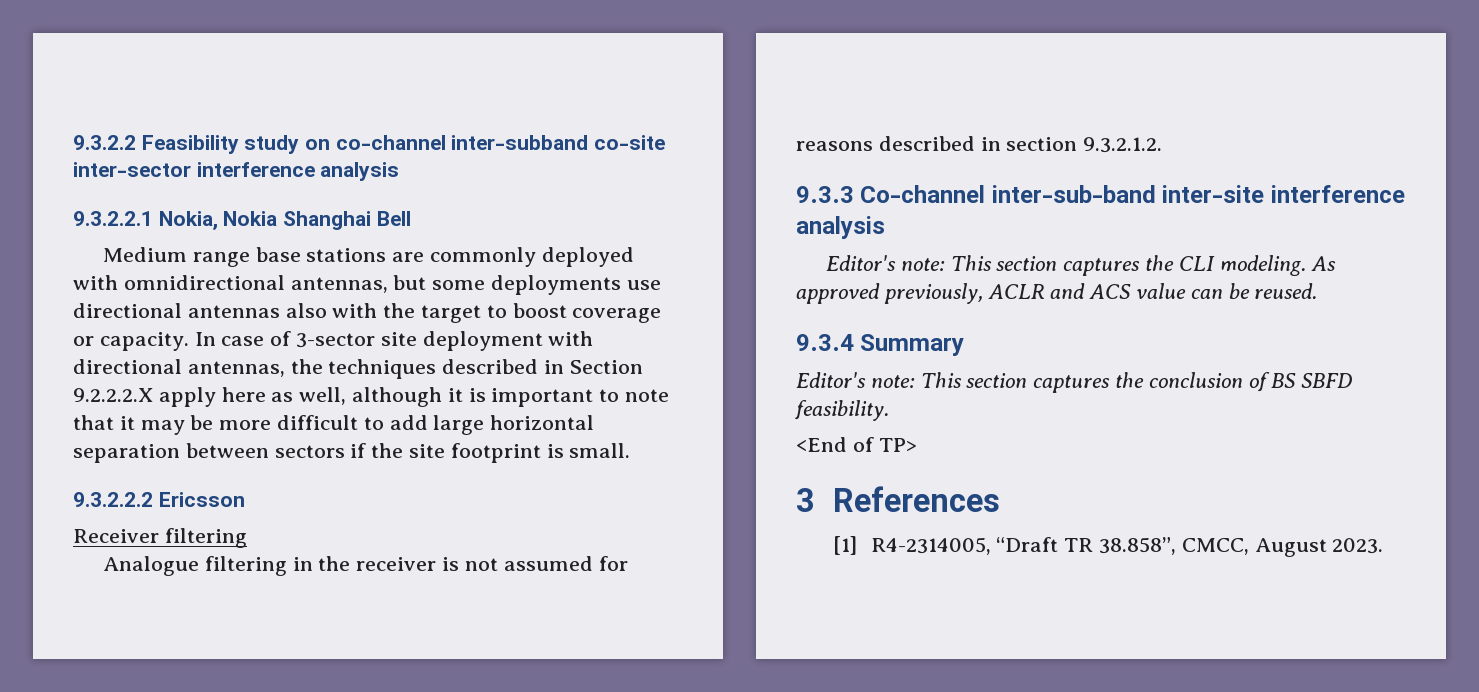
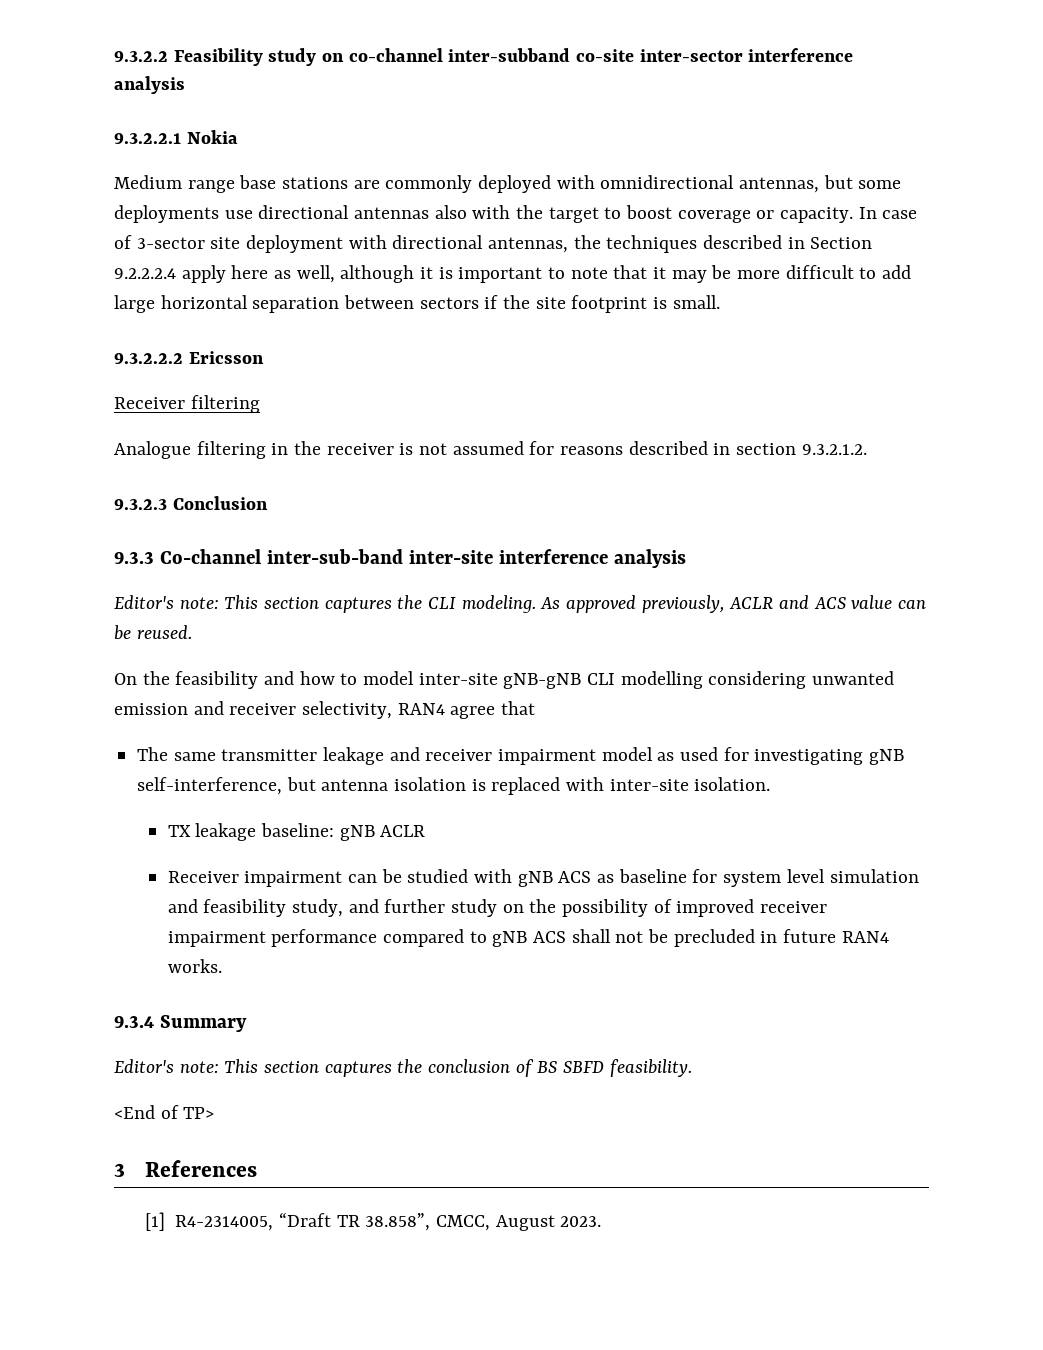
- 9.3.2.2.1 Nokia, Nokia Shanghai Bell
+ 9.3.2.2.1 Nokia
- In case of 3-sector site deployment with directional antennas, the techniques described in Section 9.2.2.2.X apply here as well, although it is important to note that it may be more difficult to add large horizontal separation between sectors if the site footprint is small.
+ In case of 3-sector site deployment with directional antennas, the techniques described in Section 9.2.2.2.4 apply here as well, although it is important to note that it may be more difficult to add large horizontal separation between sectors if the site footprint is small.
+ 9.3.2.3 Conclusion
+ On the feasibility and how to model inter-site gNB-gNB CLI modelling considering unwanted emission and receiver selectivity, RAN4 agree that
+ The same transmitter leakage and receiver impairment model as used for investigating gNB self-interference, but antenna isolation is replaced with inter-site isolation.
+ TX leakage baseline: gNB ACLR
+ Receiver impairment can be studied with gNB ACS as baseline for system level simulation and feasibility study, and further study on the possibility of improved receiver impairment performance compared to gNB ACS shall not be precluded in future RAN4 works.

